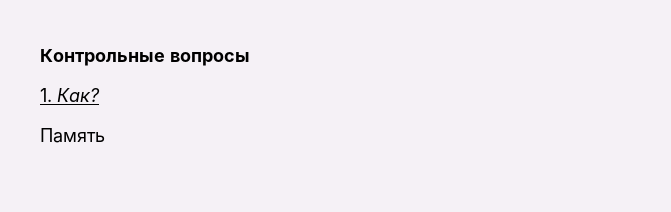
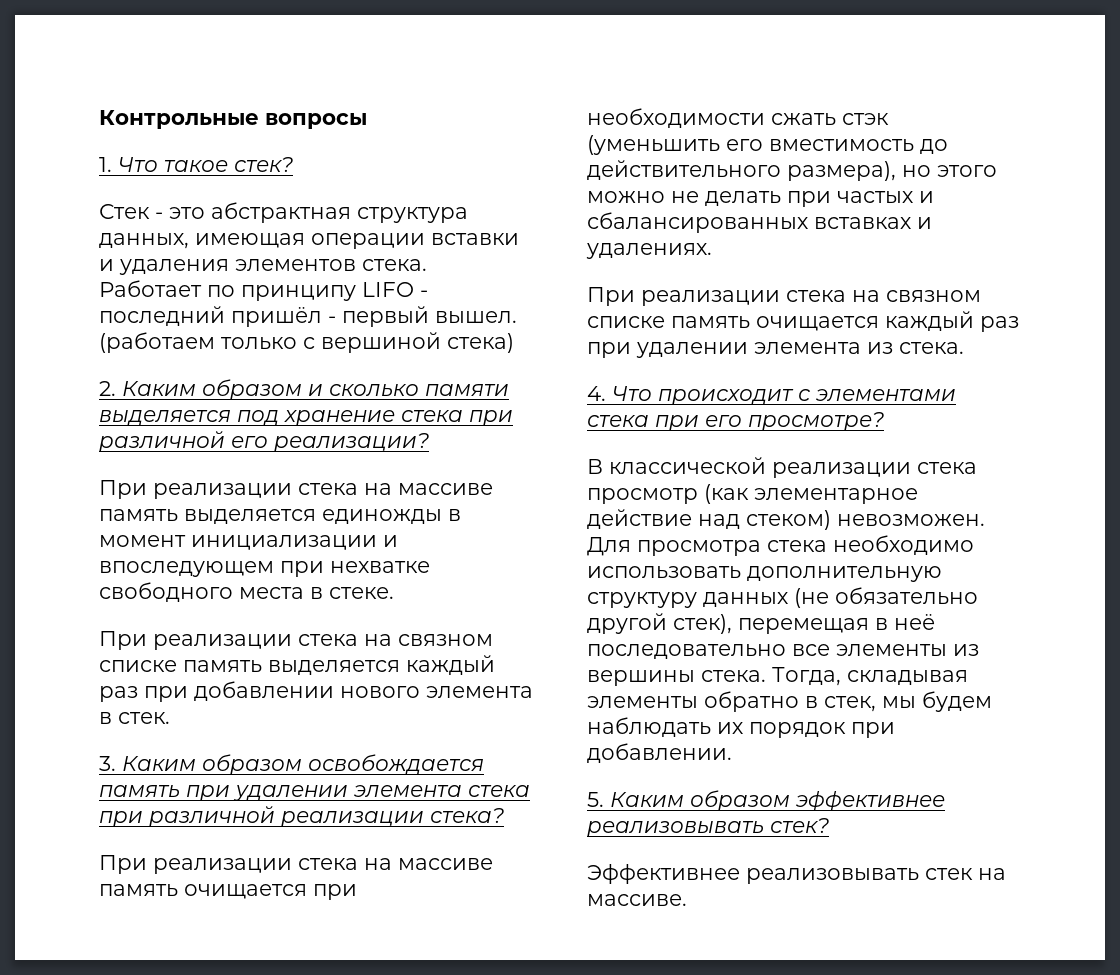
- 1. Как?
- Память
+ 1. Что такое стек?
+ Стек - это абстрактная структура данных, имеющая операции вставки и удаления элементов стека. Работает по принципу LIFO - последний пришёл - первый вышел. (работаем только с вершиной стека)
+ 2. Каким образом и сколько памяти выделяется под хранение стека при различной его реализации?
+ При реализации стека на массиве память выделяется единожды в момент инициализации и впоследующем при нехватке свободного места в стеке.
+ При реализации стека на связном списке память выделяется каждый раз при добавлении нового элемента в стек.
+ 3. Каким образом освобождается память при удалении элемента стека при различной реализации стека?
+ При реализации стека на массиве память очищается при необходимости сжать стэк (уменьшить его вместимость до действительного размера), но этого можно не делать при частых и сбалансированных вставках и удалениях.
+ При реализации стека на связном списке память очищается каждый раз при удалении элемента из стека.
+ 4. Что происходит с элементами стека при его просмотре?
+ В классической реализации стека просмотр (как элементарное действие над стеком) невозможен. Для просмотра стека необходимо использовать дополнительную структуру данных (не обязательно другой стек), перемещая в неё последовательно все элементы из вершины стека. Тогда, складывая элементы обратно в стек, мы будем наблюдать их порядок при добавлении.
+ 5. Каким образом эффективнее реализовывать стек?
+ Эффективнее реализовывать стек на массиве.

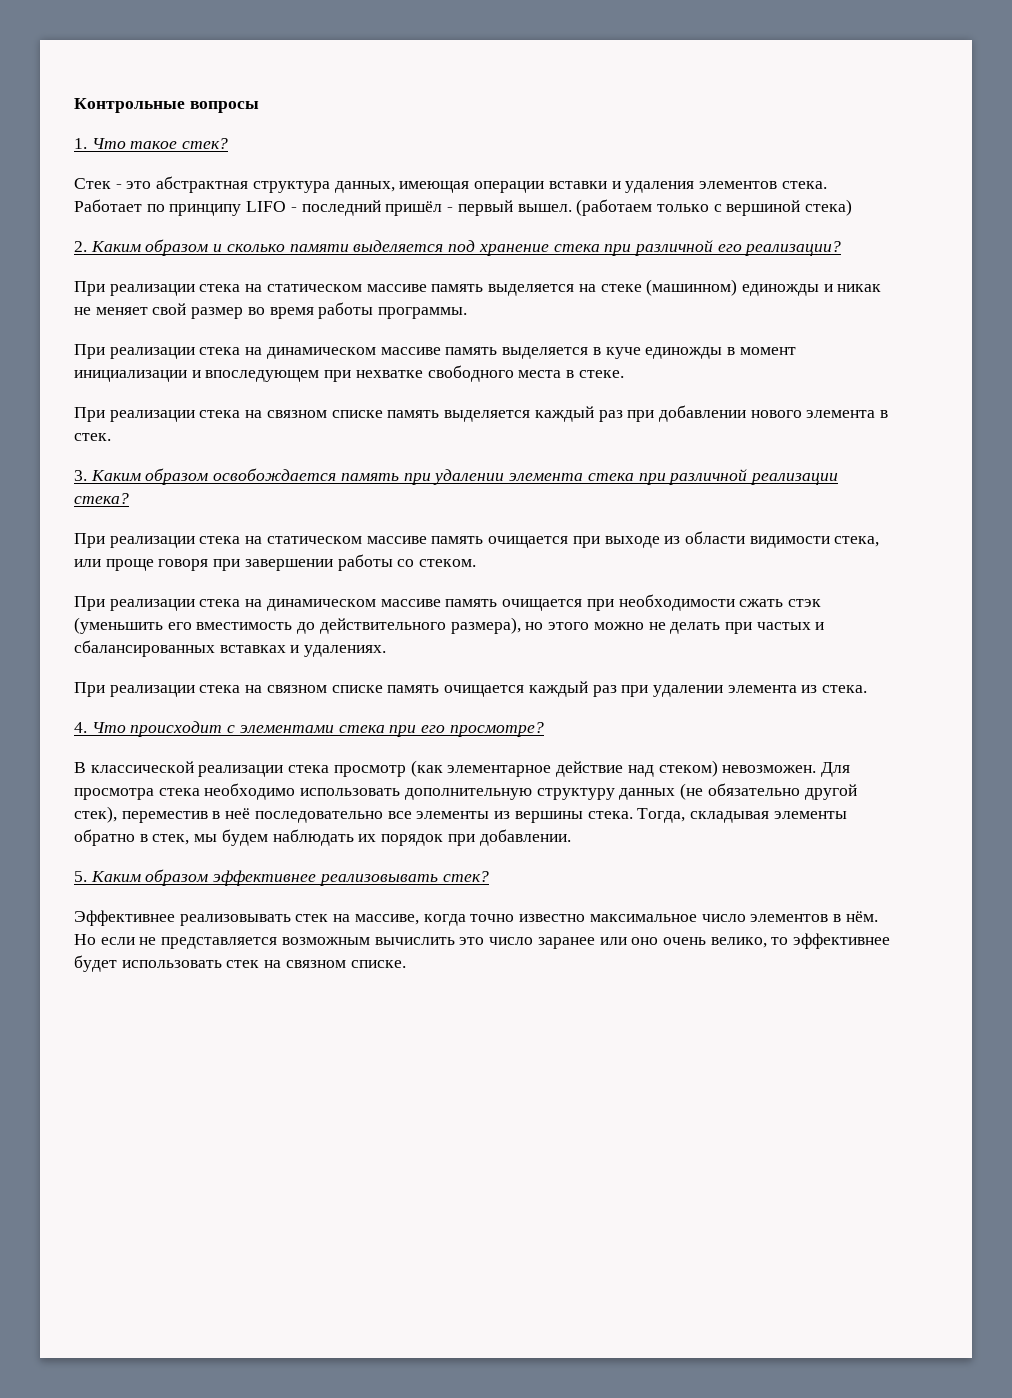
- При реализации стека на массиве память выделяется единожды в момент инициализации и впоследующем при нехватке свободного места в стеке.
+ При реализации стека на статическом массиве память выделяется на стеке (машинном) единожды и никак не меняет свой размер во время работы программы.
+ При реализации стека на динамическом массиве память выделяется в куче единожды в момент инициализации и впоследующем при нехватке свободного места в стеке.
- При реализации стека на массиве память очищается при необходимости сжать стэк (уменьшить его вместимость до действительного размера), но этого можно не делать при частых и сбалансированных вставках и удалениях.
+ При реализации стека на статическом массиве память очищается при выходе из области видимости стека, или проще говоря при завершении работы со стеком.
+ При реализации стека на динамическом массиве память очищается при необходимости сжать стэк (уменьшить его вместимость до действительного размера), но этого можно не делать при частых и сбалансированных вставках и удалениях.
- Для просмотра стека необходимо использовать дополнительную структуру данных (не обязательно другой стек), перемещая в неё последовательно все элементы из вершины стека.
+ Для просмотра стека необходимо использовать дополнительную структуру данных (не обязательно другой стек), переместив в неё последовательно все элементы из вершины стека.
- Эффективнее реализовывать стек на массиве.
+ Эффективнее реализовывать стек на массиве, когда точно известно максимальное число элементов в нём. Но если не представляется возможным вычислить это число заранее или оно очень велико, то эффективнее будет использовать стек на связном списке.

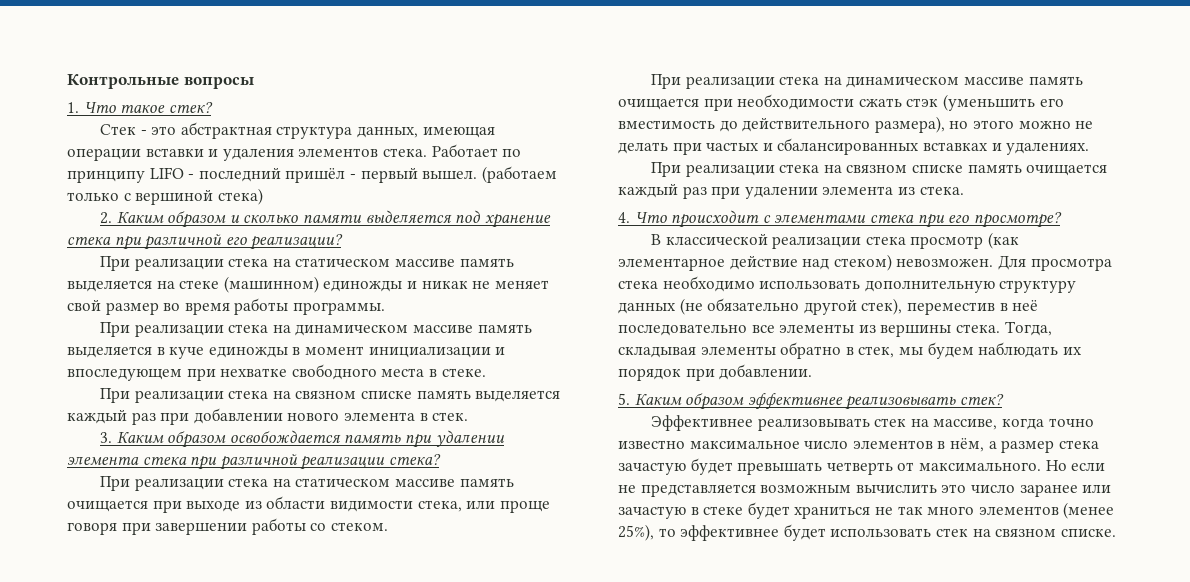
- Эффективнее реализовывать стек на массиве, когда точно известно максимальное число элементов в нём.
+ Эффективнее реализовывать стек на массиве, когда точно известно максимальное число элементов в нём, а размер стека зачастую будет превышать четверть от максимального.
- Но если не представляется возможным вычислить это число заранее или оно очень велико, то эффективнее будет использовать стек на связном списке.
+ Но если не представляется возможным вычислить это число заранее или зачастую в стеке будет храниться не так много элементов (менее 25%), то эффективнее будет использовать стек на связном списке.

